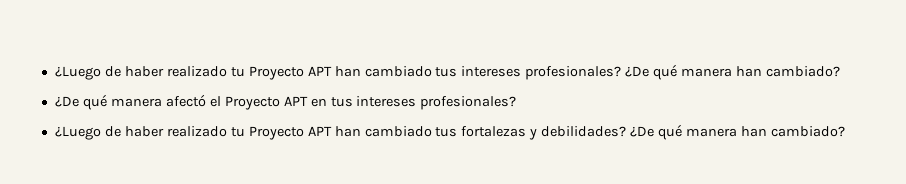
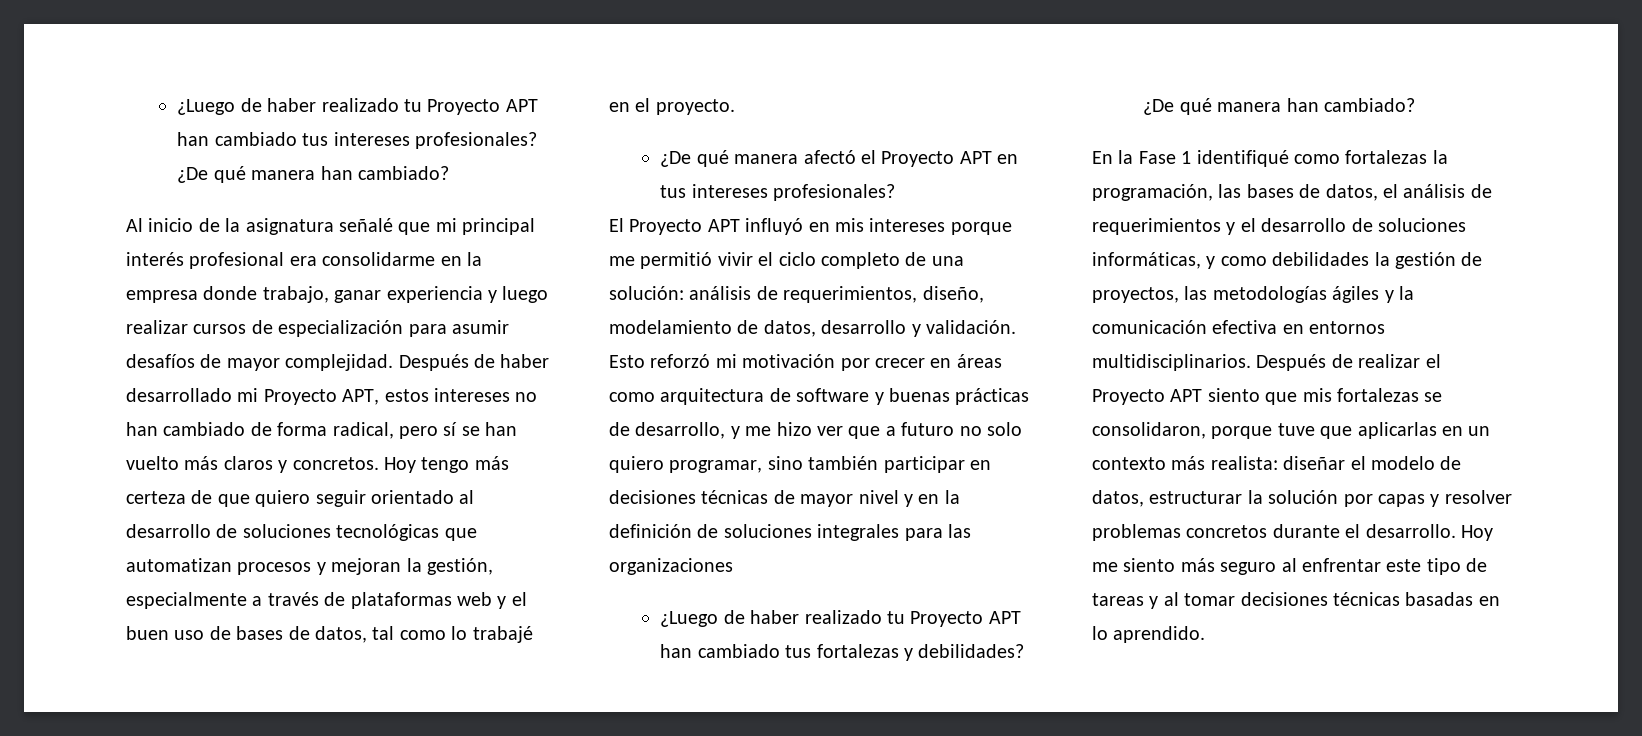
+ Al inicio de la asignatura señalé que mi principal interés profesional era consolidarme en la empresa donde trabajo, ganar experiencia y luego realizar cursos de especialización para asumir desafíos de mayor complejidad. Después de haber desarrollado mi Proyecto APT, estos intereses no han cambiado de forma radical, pero sí se han vuelto más claros y concretos. Hoy tengo más certeza de que quiero seguir orientado al desarrollo de soluciones tecnológicas que automatizan procesos y mejoran la gestión, especialmente a través de plataformas web y el buen uso de bases de datos, tal como lo trabajé en el proyecto.
+ El Proyecto APT influyó en mis intereses porque me permitió vivir el ciclo completo de una solución: análisis de requerimientos, diseño, modelamiento de datos, desarrollo y validación. Esto reforzó mi motivación por crecer en áreas como arquitectura de software y buenas prácticas de desarrollo, y me hizo ver que a futuro no solo quiero programar, sino también participar en decisiones técnicas de mayor nivel y en la definición de soluciones integrales para las organizaciones
+ En la Fase 1 identifiqué como fortalezas la programación, las bases de datos, el análisis de requerimientos y el desarrollo de soluciones informáticas, y como debilidades la gestión de proyectos, las metodologías ágiles y la comunicación efectiva en entornos multidisciplinarios. Después de realizar el Proyecto APT siento que mis fortalezas se consolidaron, porque tuve que aplicarlas en un contexto más realista: diseñar el modelo de datos, estructurar la solución por capas y resolver problemas concretos durante el desarrollo. Hoy me siento más seguro al enfrentar este tipo de tareas y al tomar decisiones técnicas basadas en lo aprendido.

